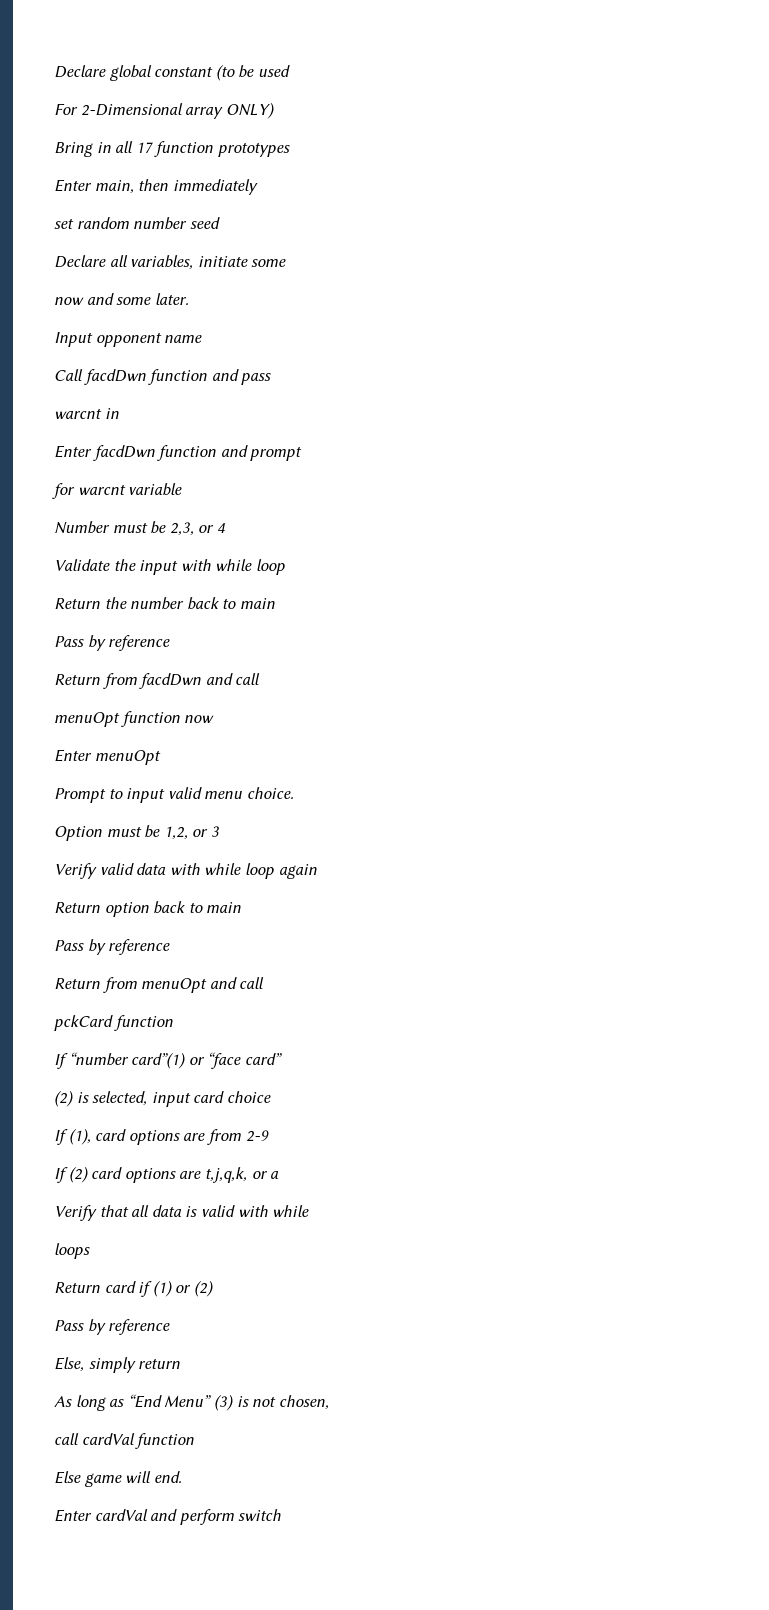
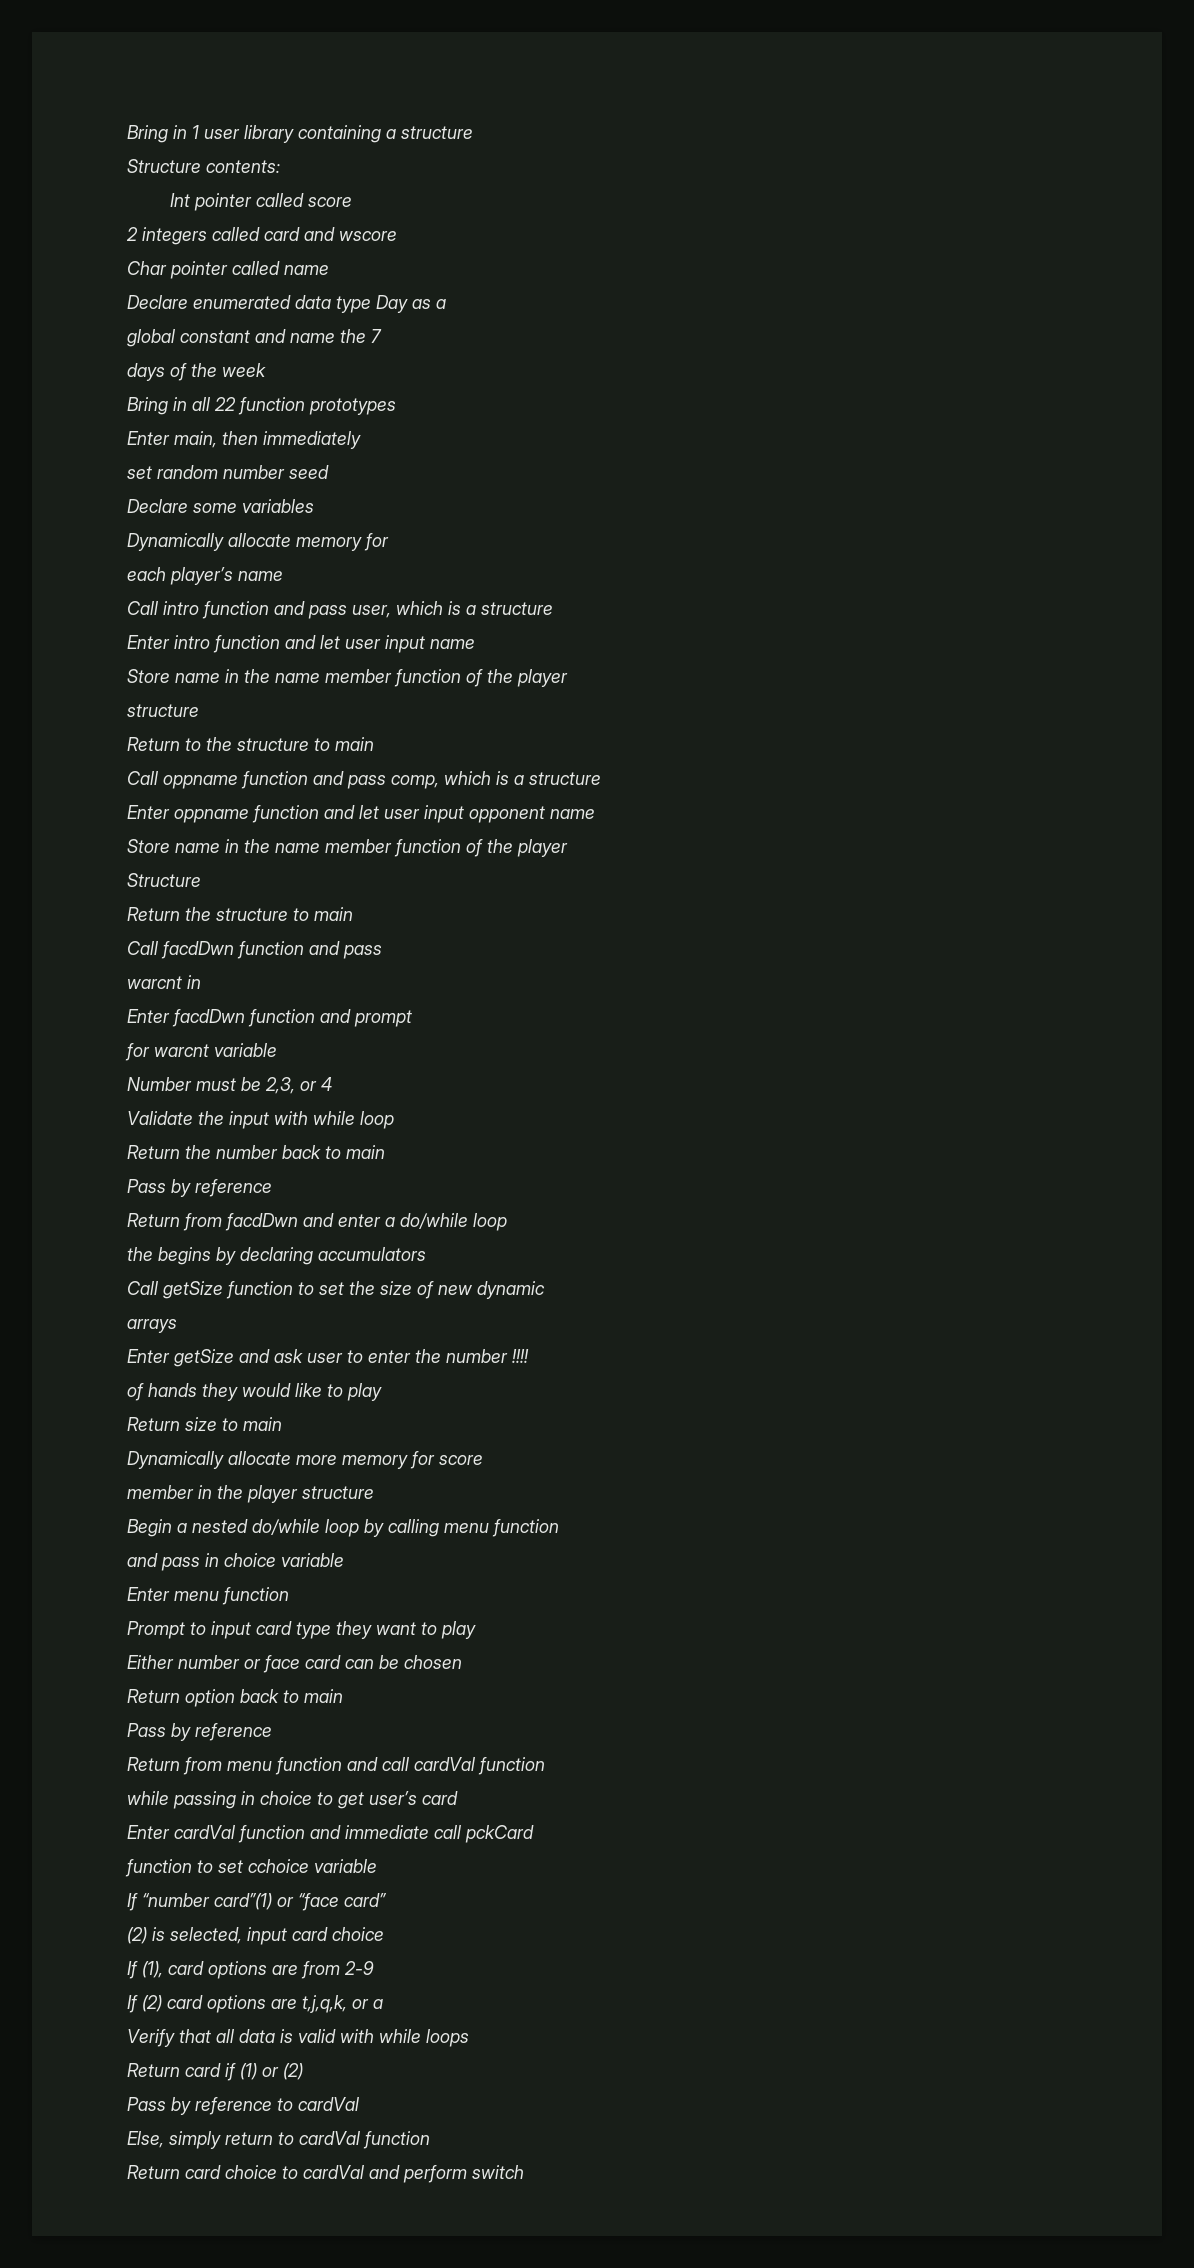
- Declare global constant (to be used
- For 2-Dimensional array ONLY)
+ Bring in 1 user library containing a structure
+ Structure contents:
+ Int pointer called score
+ 2 integers called card and wscore
+ Char pointer called name
+ Declare enumerated data type Day as a
+ global constant and name the 7
+ days of the week
- Bring in all 17 function prototypes
+ Bring in all 22 function prototypes
- Declare all variables, initiate some
- now and some later.
- Input opponent name
+ Declare some variables
+ Dynamically allocate memory for
+ each player’s name
+ Call intro function and pass user, which is a structure
+ Enter intro function and let user input name
+ Store name in the name member function of the player
+ structure
+ Return to the structure to main
+ Call oppname function and pass comp, which is a structure
+ Enter oppname function and let user input opponent name
+ Store name in the name member function of the player
+ Structure
+ Return the structure to main
- Return from facdDwn and call
- menuOpt function now
- Enter menuOpt
- Prompt to input valid menu choice.
- Option must be 1,2, or 3
- Verify valid data with while loop again
+ Return from facdDwn and enter a do/while loop
+ the begins by declaring accumulators
+ Call getSize function to set the size of new dynamic
+ arrays
+ Enter getSize and ask user to enter the number !!!!
+ of hands they would like to play
+ Return size to main
+ Dynamically allocate more memory for score
+ member in the player structure
+ Begin a nested do/while loop by calling menu function
+ and pass in choice variable
+ Enter menu function
+ Prompt to input card type they want to play
+ Either number or face card can be chosen
- Return from menuOpt and call
- pckCard function
+ Return from menu function and call cardVal function
+ while passing in choice to get user’s card
+ Enter cardVal function and immediate call pckCard
+ function to set cchoice variable
- Verify that all data is valid with while
- loops
+ Verify that all data is valid with while loops
  Return card if (1) or (2)
- Pass by reference
+ Pass by reference to cardVal
- Else, simply return
- As long as “End Menu” (3) is not chosen,
- call cardVal function
- Else game will end.
- Enter cardVal and perform switch
+ Else, simply return to cardVal function
+ Return card choice to cardVal and perform switch

